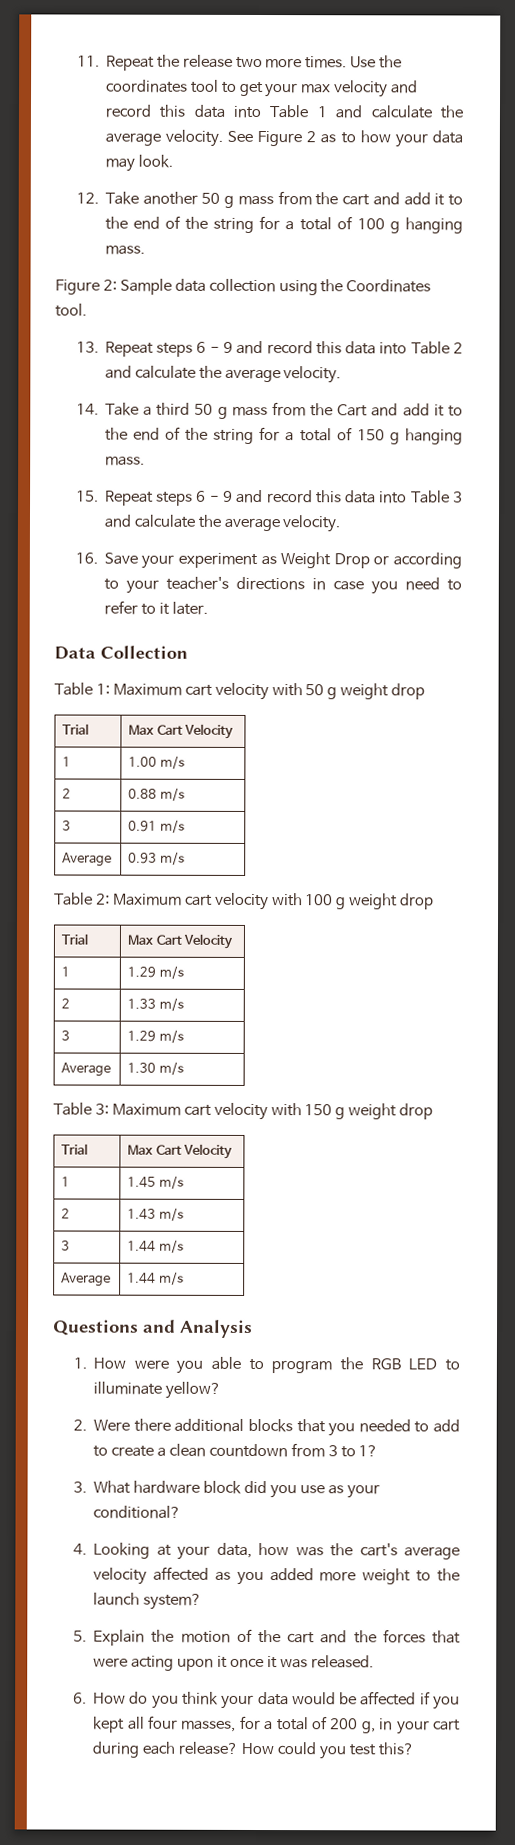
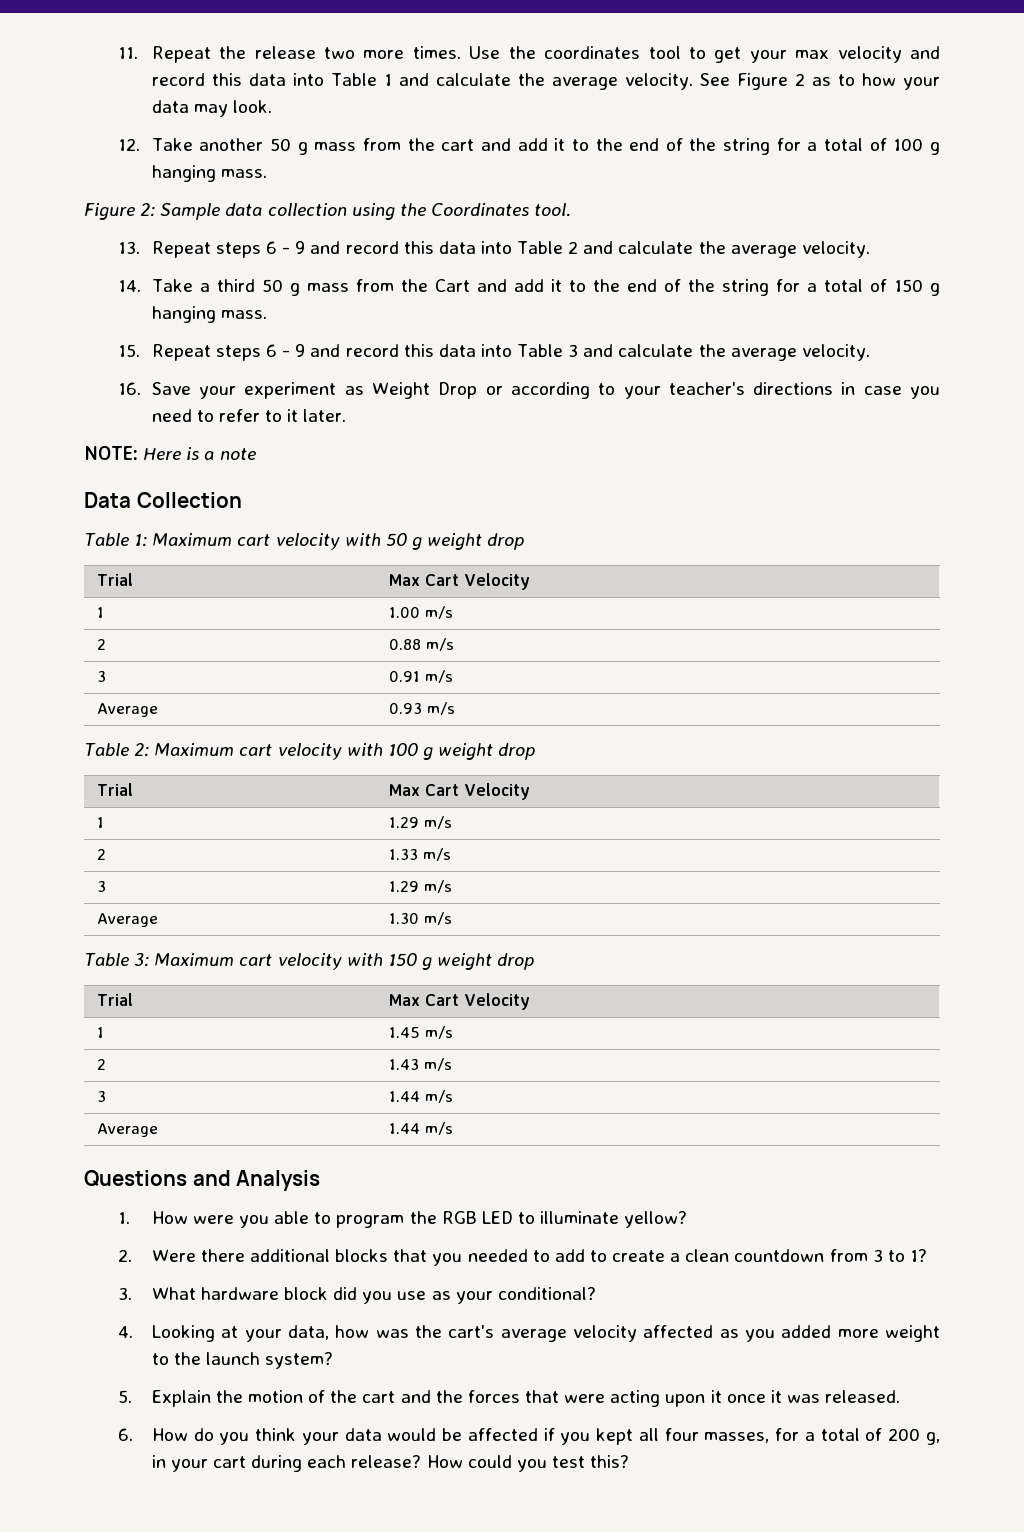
+ NOTE: Here is a note

